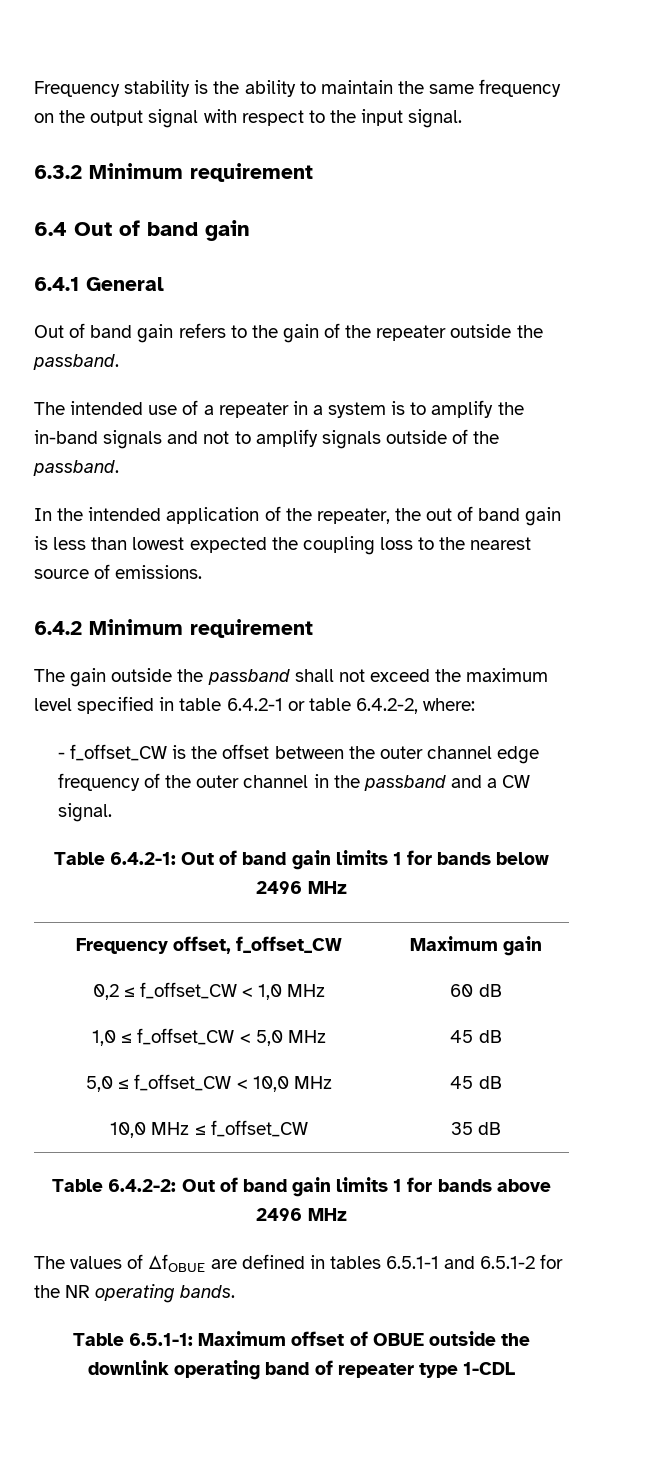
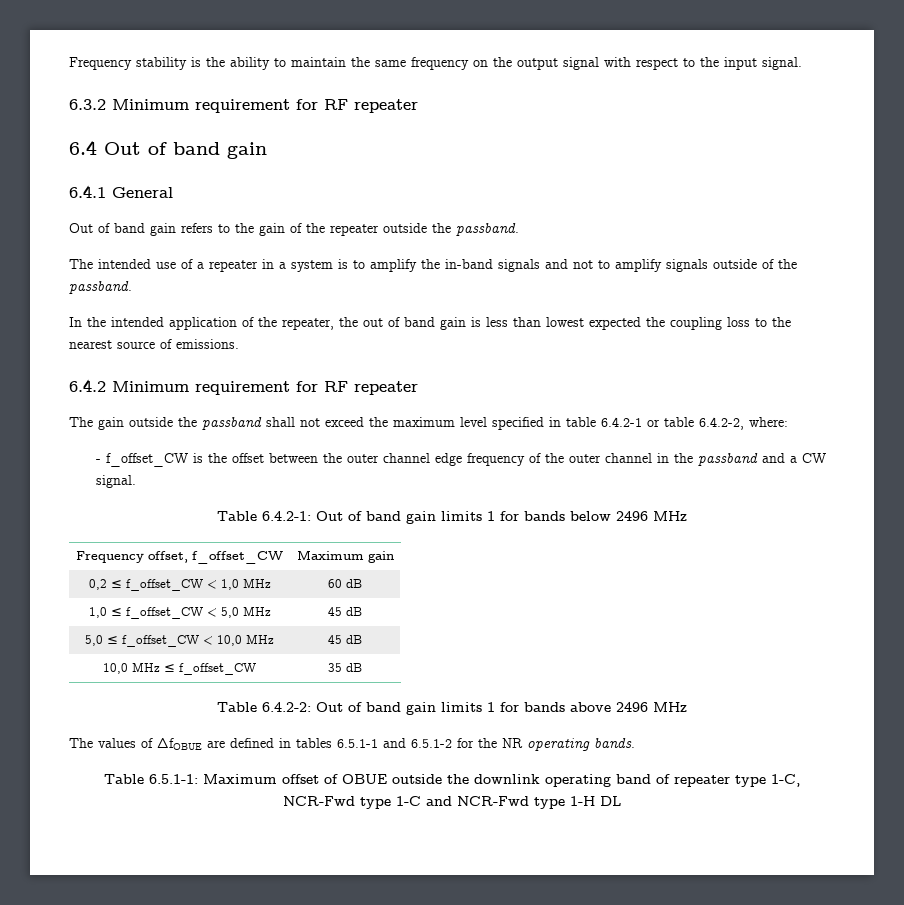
- 6.3.2 Minimum requirement
+ 6.3.2 Minimum requirement for RF repeater
- 6.4.2 Minimum requirement
+ 6.4.2 Minimum requirement for RF repeater
- Table 6.5.1-1: Maximum offset of OBUE outside the downlink operating band of repeater type 1-CDL
+ Table 6.5.1-1: Maximum offset of OBUE outside the downlink operating band of repeater type 1-C, NCR-Fwd type 1-C and NCR-Fwd type 1-H DL

